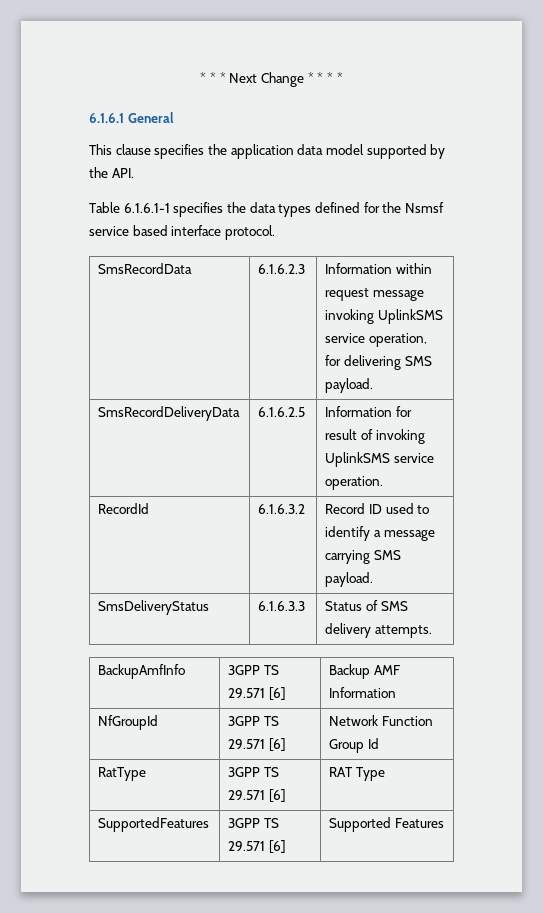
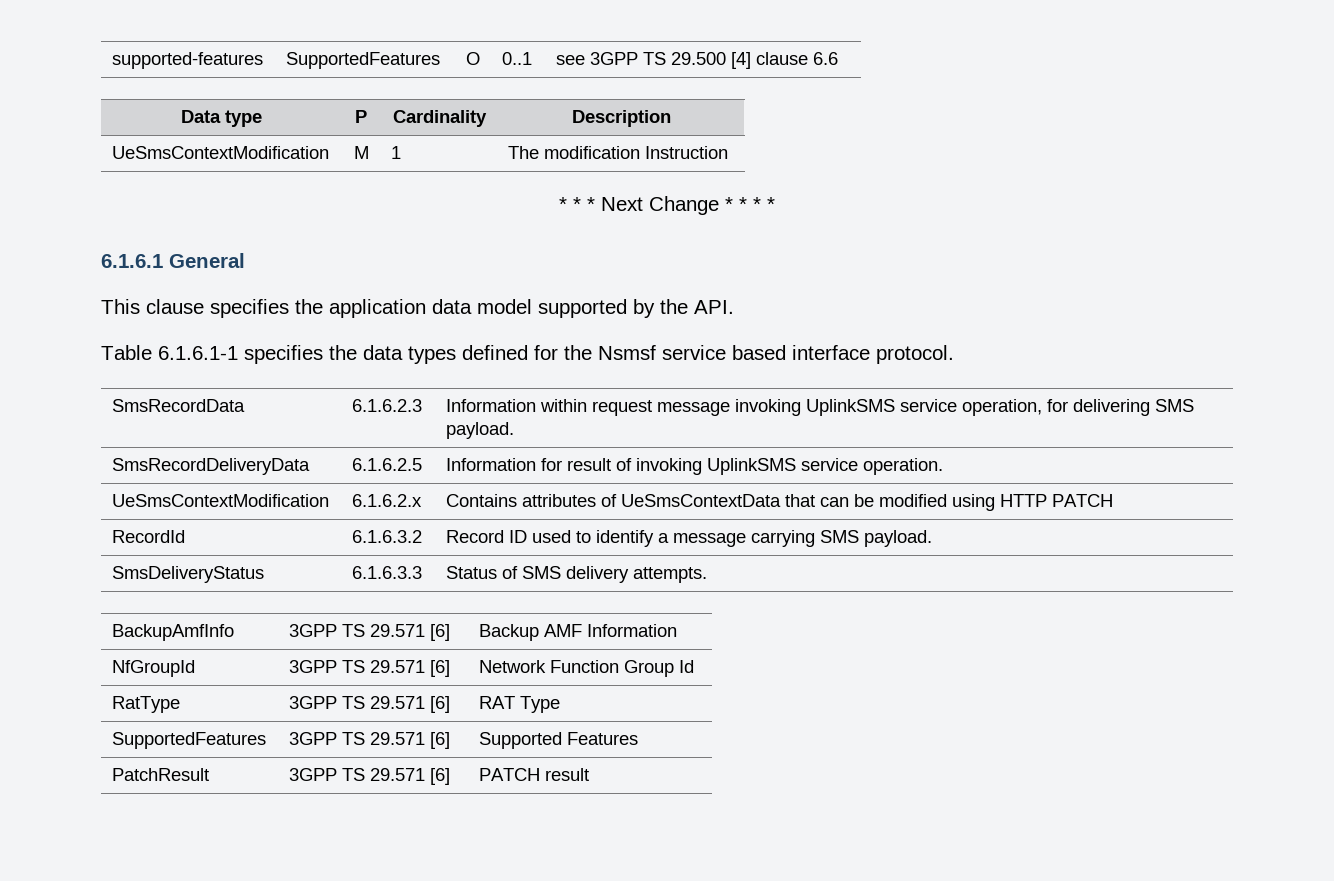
+ supported-features | SupportedFeatures | O | 0..1 | see 3GPP TS 29.500 [4] clause 6.6
+ Data type | P | Cardinality | Description
+ UeSmsContextModification | M | 1 | The modification Instruction
+ UeSmsContextModification | 6.1.6.2.x | Contains attributes of UeSmsContextData that can be modified using HTTP PATCH
+ PatchResult | 3GPP TS 29.571 [6] | PATCH result

